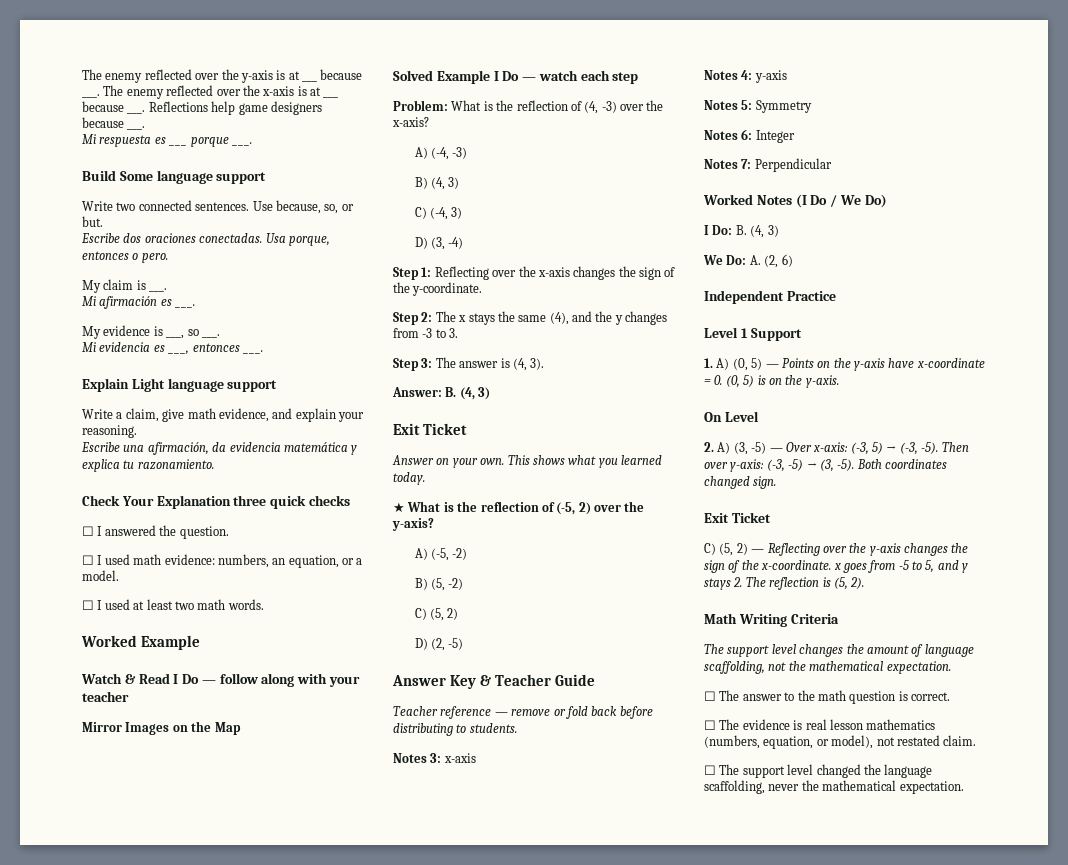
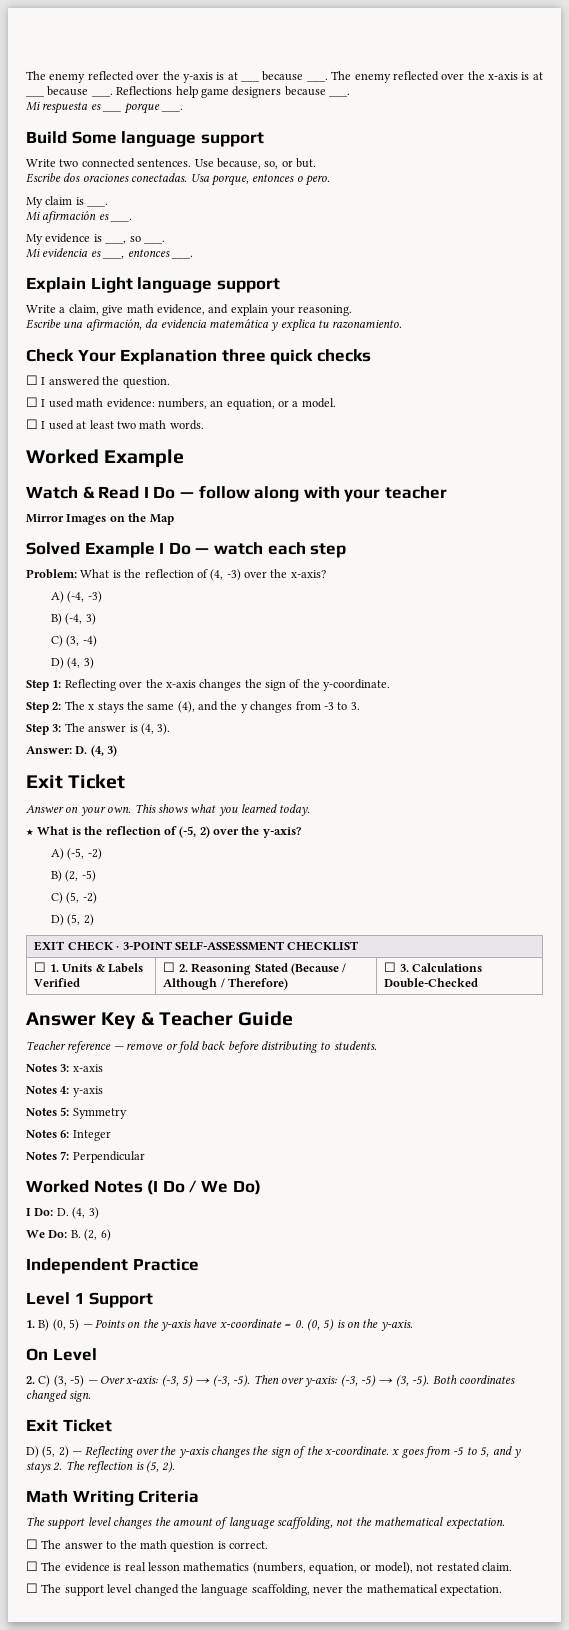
- B) (4, 3)
+ B) (-4, 3)
- C) (-4, 3)
- D) (3, -4)
+ C) (3, -4)
+ D) (4, 3)
- Answer: B. (4, 3)
+ Answer: D. (4, 3)
- B) (5, -2)
- C) (5, 2)
- D) (2, -5)
+ B) (2, -5)
+ C) (5, -2)
+ D) (5, 2)
+ EXIT CHECK · 3-POINT SELF-ASSESSMENT CHECKLIST
+ ☐ 1. Units & Labels Verified | ☐ 2. Reasoning Stated (Because / Although / Therefore) | ☐ 3. Calculations Double-Checked
- I Do: B. (4, 3)
+ I Do: D. (4, 3)
- We Do: A. (2, 6)
+ We Do: B. (2, 6)
- 1. A) (0, 5) — Points on the y-axis have x-coordinate = 0. (0, 5) is on the y-axis.
+ 1. B) (0, 5) — Points on the y-axis have x-coordinate = 0. (0, 5) is on the y-axis.
- 2. A) (3, -5) — Over x-axis: (-3, 5) → (-3, -5).
+ 2. C) (3, -5) — Over x-axis: (-3, 5) → (-3, -5).
- C) (5, 2) — Reflecting over the y-axis changes the sign of the x-coordinate. x goes from -5 to 5, and y stays 2. The reflection is (5, 2).
+ D) (5, 2) — Reflecting over the y-axis changes the sign of the x-coordinate. x goes from -5 to 5, and y stays 2. The reflection is (5, 2).

